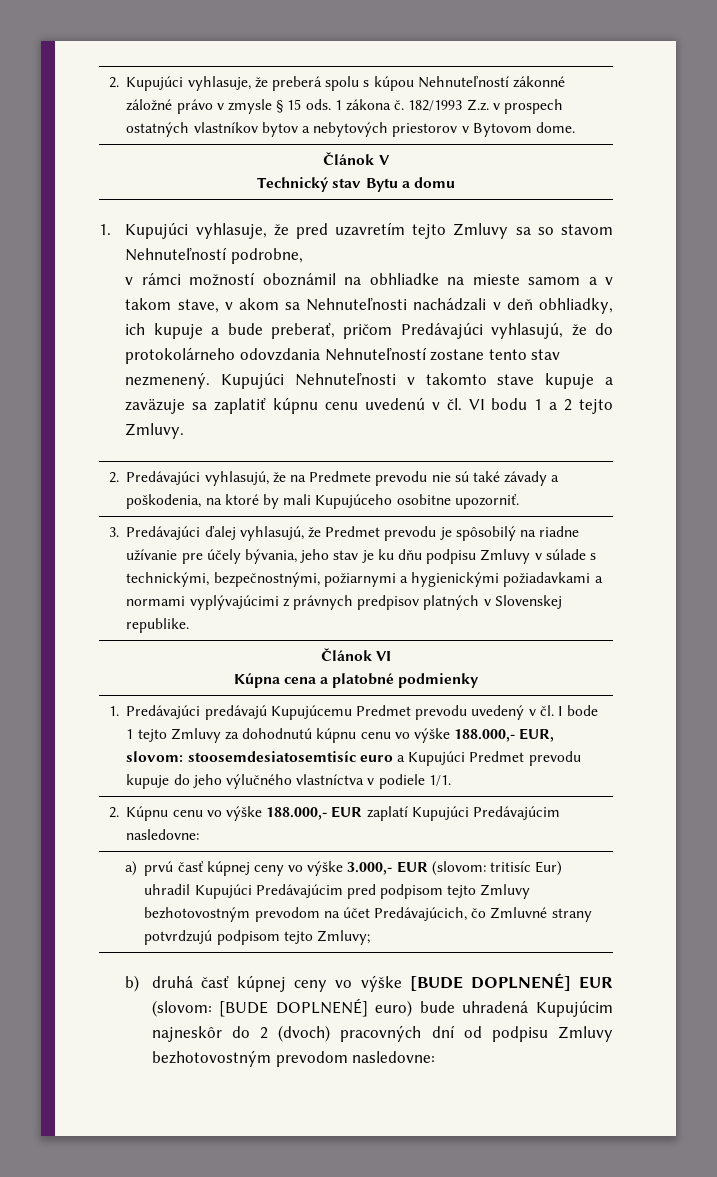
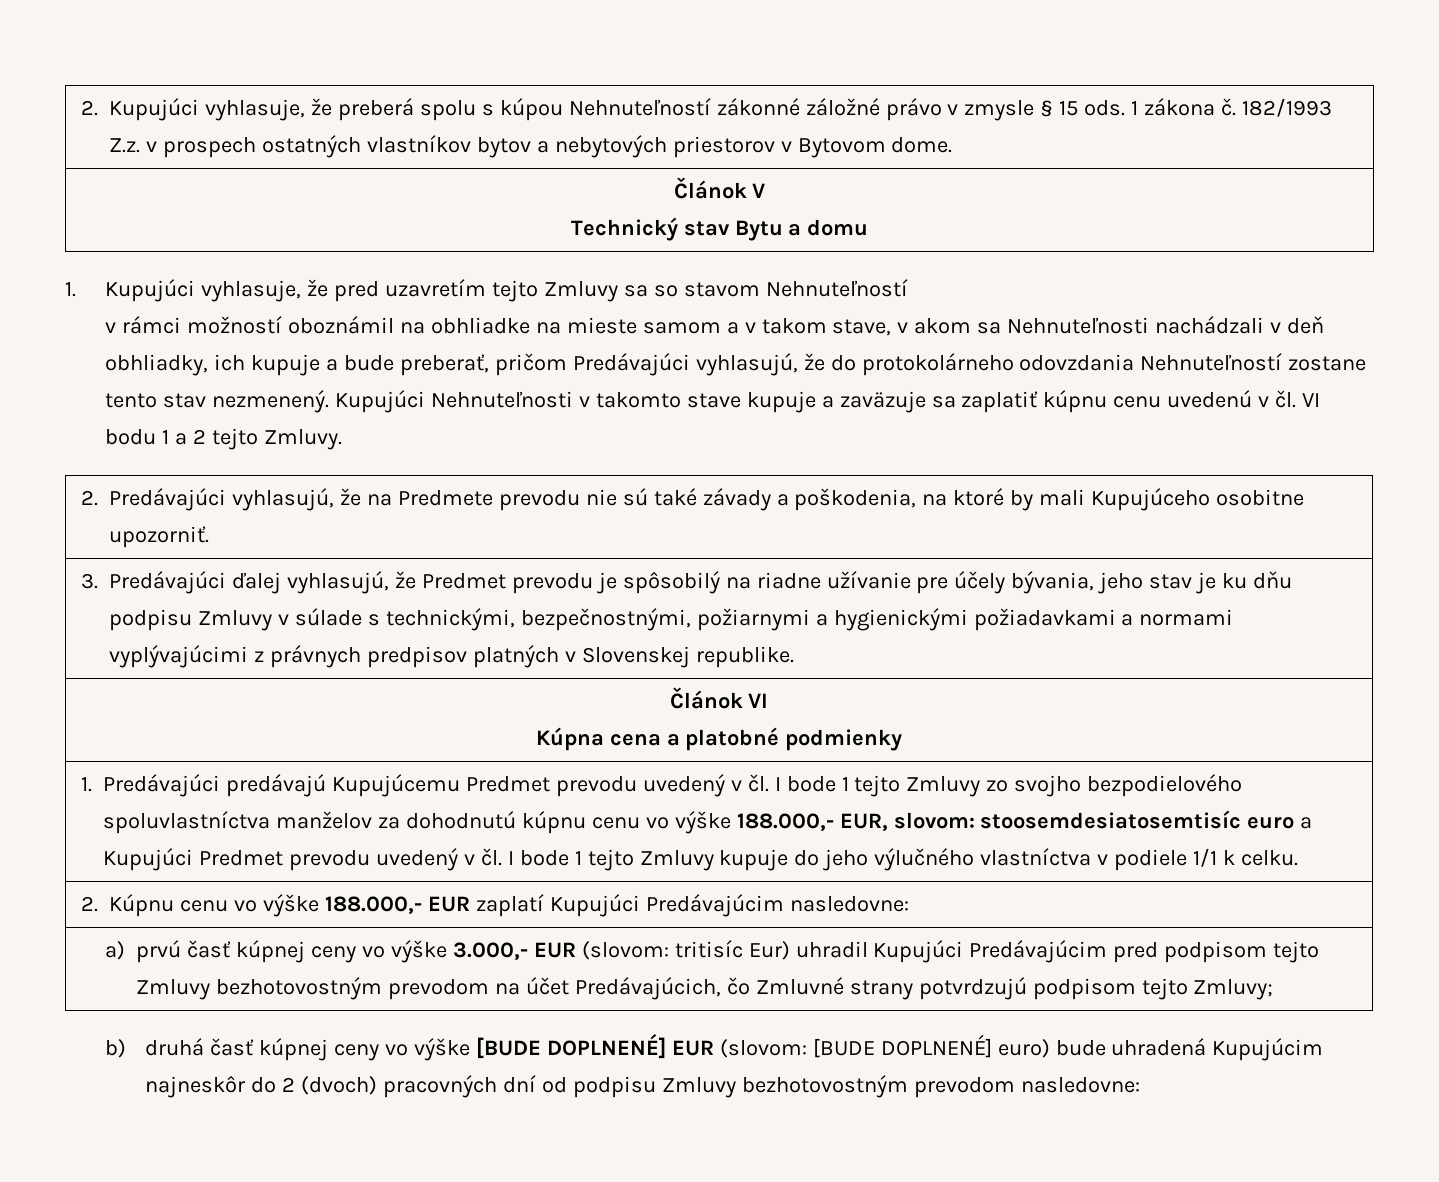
- 1. Kupujúci vyhlasuje, že pred uzavretím tejto Zmluvy sa so stavom Nehnuteľností podrobne,
+ 1. Kupujúci vyhlasuje, že pred uzavretím tejto Zmluvy sa so stavom Nehnuteľností
- 1. Predávajúci predávajú Kupujúcemu Predmet prevodu uvedený v čl. I bode 1 tejto Zmluvy za dohodnutú kúpnu cenu vo výške 188.000,- EUR, slovom: stoosemdesiatosemtisíc euro a Kupujúci Predmet prevodu kupuje do jeho výlučného vlastníctva v podiele 1/1.
+ 1. Predávajúci predávajú Kupujúcemu Predmet prevodu uvedený v čl. I bode 1 tejto Zmluvy zo svojho bezpodielového spoluvlastníctva manželov za dohodnutú kúpnu cenu vo výške 188.000,- EUR, slovom: stoosemdesiatosemtisíc euro a Kupujúci Predmet prevodu uvedený v čl. I bode 1 tejto Zmluvy kupuje do jeho výlučného vlastníctva v podiele 1/1 k celku.

